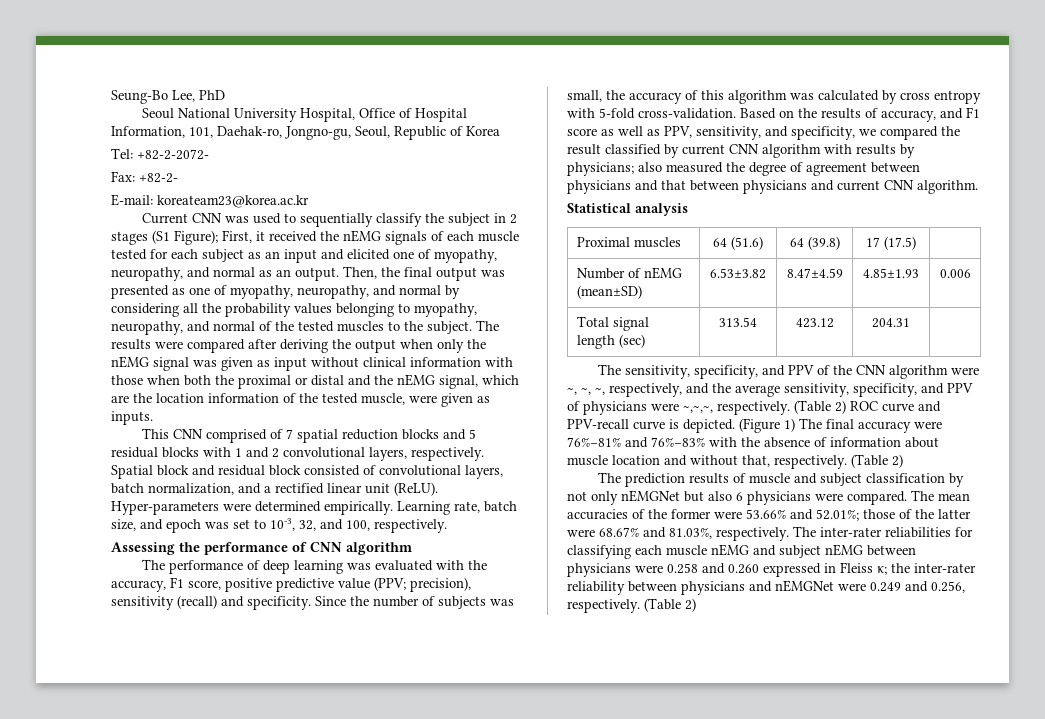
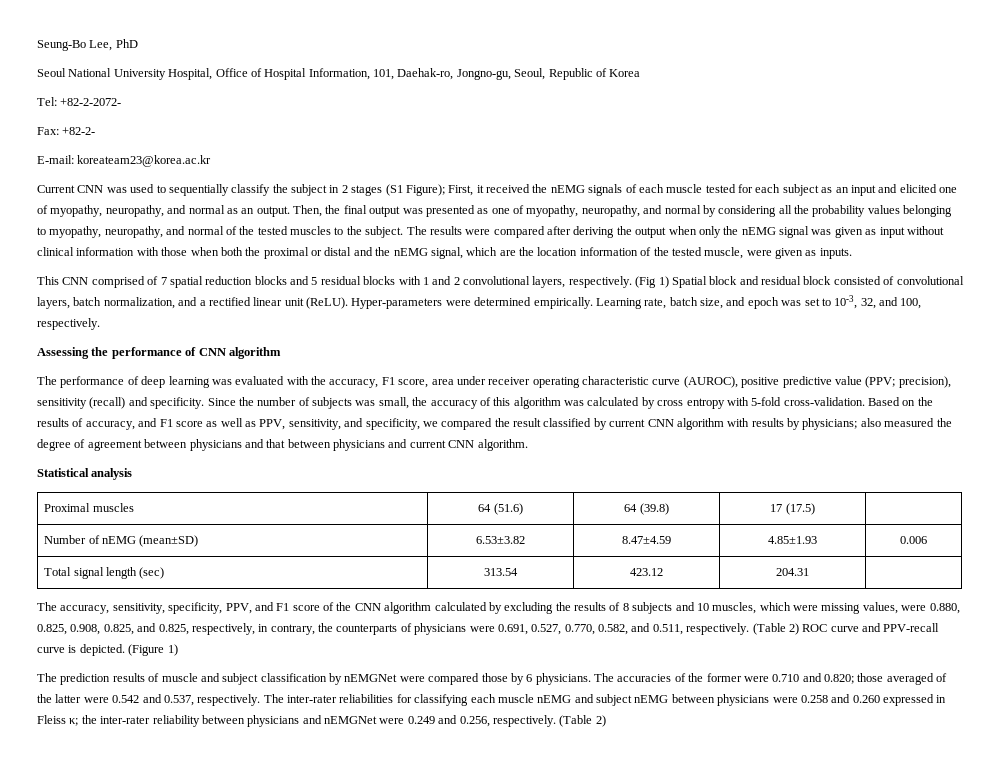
- Spatial block and residual block consisted of convolutional layers, batch normalization, and a rectified linear unit (ReLU).
+ (Fig 1) Spatial block and residual block consisted of convolutional layers, batch normalization, and a rectified linear unit (ReLU).
- The performance of deep learning was evaluated with the accuracy, F1 score, positive predictive value (PPV; precision), sensitivity (recall) and specificity.
+ The performance of deep learning was evaluated with the accuracy, F1 score, area under receiver operating characteristic curve (AUROC), positive predictive value (PPV; precision), sensitivity (recall) and specificity.
- The sensitivity, specificity, and PPV of the CNN algorithm were ~, ~, ~, respectively, and the average sensitivity, specificity, and PPV of physicians were ~,~,~, respectively.
+ The accuracy, sensitivity, specificity, PPV, and F1 score of the CNN algorithm calculated by excluding the results of 8 subjects and 10 muscles, which were missing values, were 0.880, 0.825, 0.908, 0.825, and 0.825, respectively, in contrary, the counterparts of physicians were 0.691, 0.527, 0.770, 0.582, and 0.511, respectively.
- (Figure 1) The final accuracy were 76%–81% and 76%–83% with the absence of information about muscle location and without that, respectively. (Table 2)
+ (Figure 1)
- The prediction results of muscle and subject classification by not only nEMGNet but also 6 physicians were compared. The mean accuracies of the former were 53.66% and 52.01%; those of the latter were 68.67% and 81.03%, respectively.
+ The prediction results of muscle and subject classification by nEMGNet were compared those by 6 physicians. The accuracies of the former were 0.710 and 0.820; those averaged of the latter were 0.542 and 0.537, respectively.

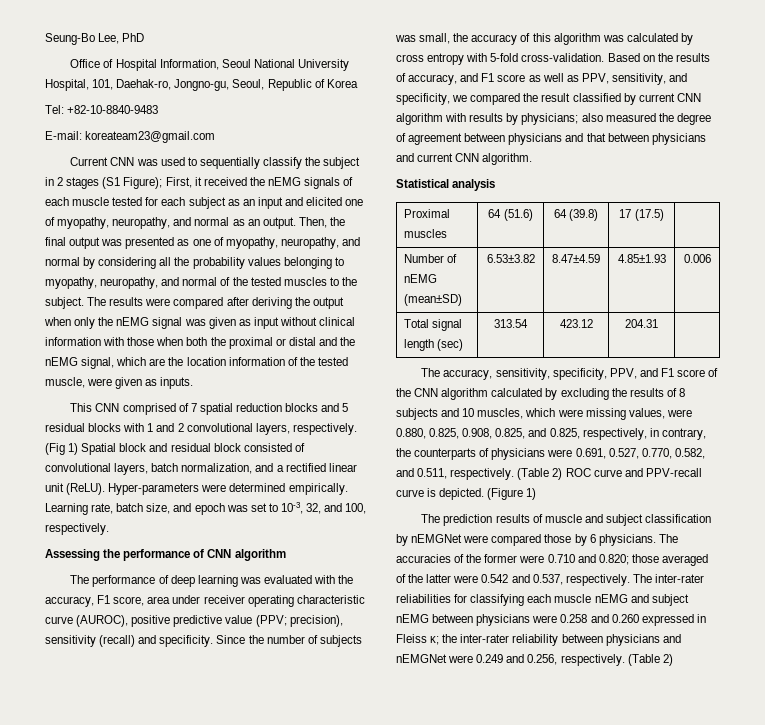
- Seoul National University Hospital, Office of Hospital Information, 101, Daehak-ro, Jongno-gu, Seoul, Republic of Korea
+ Office of Hospital Information, Seoul National University Hospital, 101, Daehak-ro, Jongno-gu, Seoul, Republic of Korea
- Tel: +82-2-2072-
- Fax: +82-2-
+ Tel: +82-10-8840-9483
- E-mail: koreateam23@korea.ac.kr
+ E-mail: koreateam23@gmail.com

